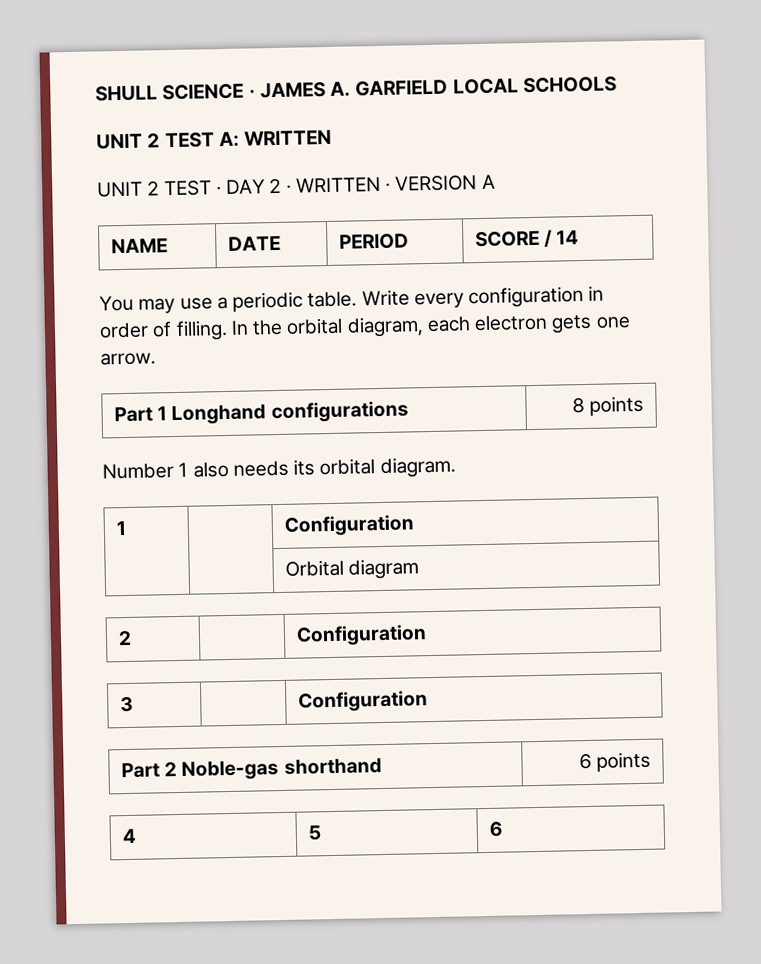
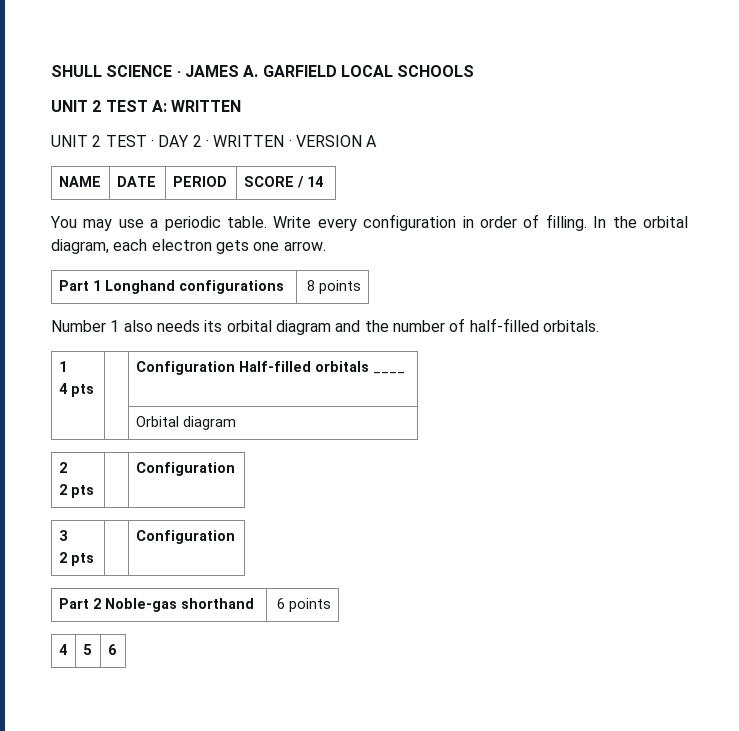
- Number 1 also needs its orbital diagram.
- 1 | | Configuration
+ Number 1 also needs its orbital diagram and the number of half-filled orbitals.
+ 1
+ 4 pts | | Configuration Half-filled orbitals ____
  | | Orbital diagram
- 2 | | Configuration
+ 2
+ 2 pts | | Configuration
- 3 | | Configuration
+ 3
+ 2 pts | | Configuration

